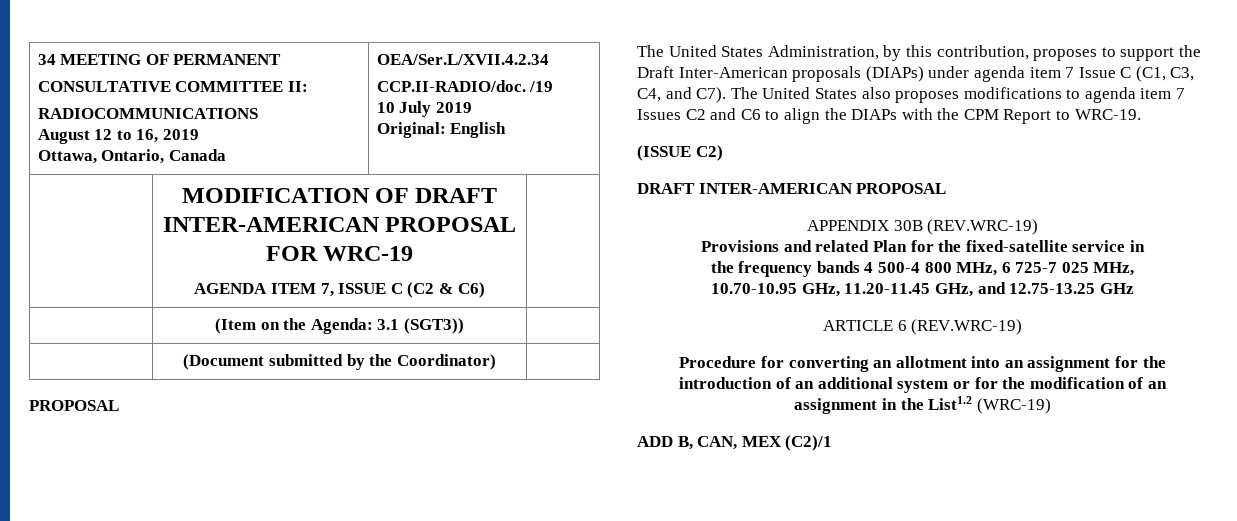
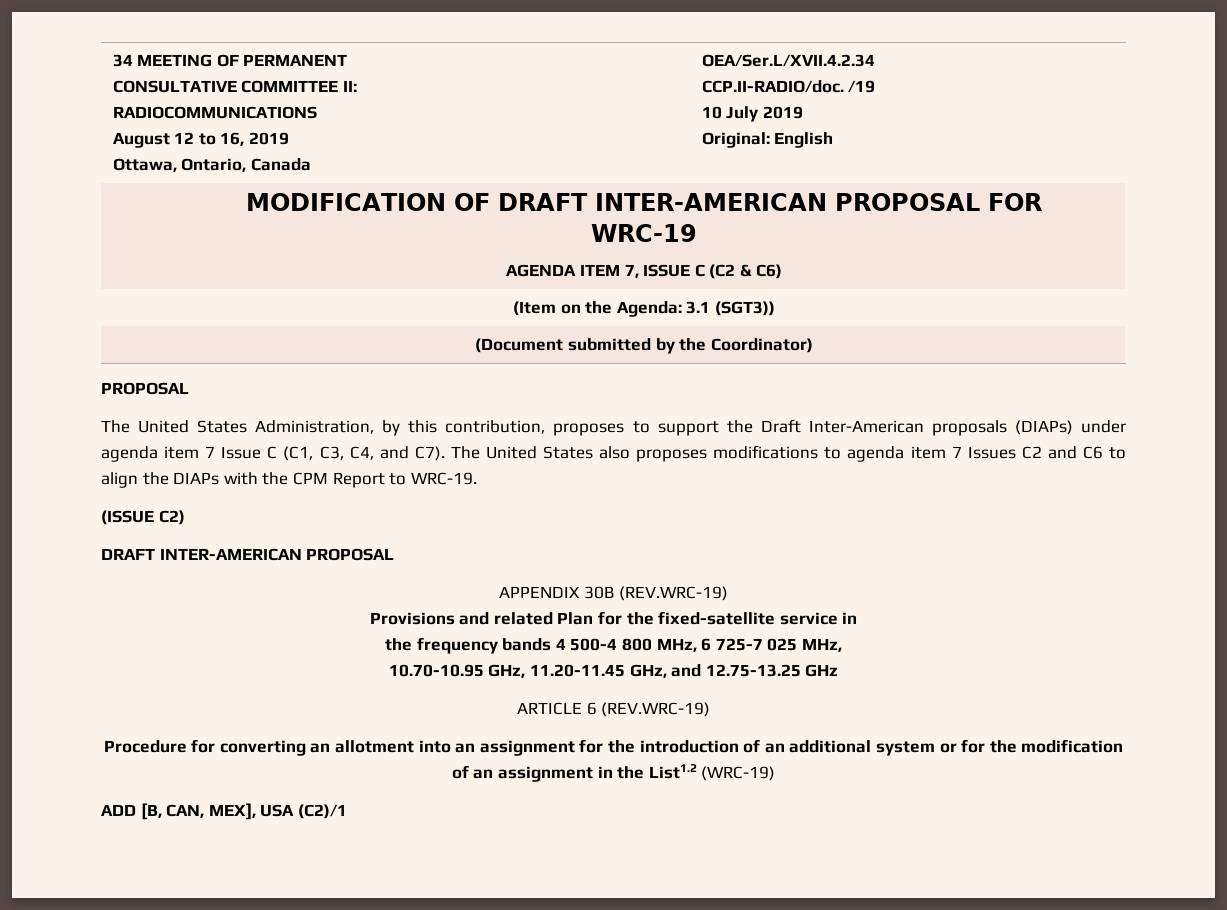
- ADD B, CAN, MEX (C2)/1
+ ADD [B, CAN, MEX], USA (C2)/1

